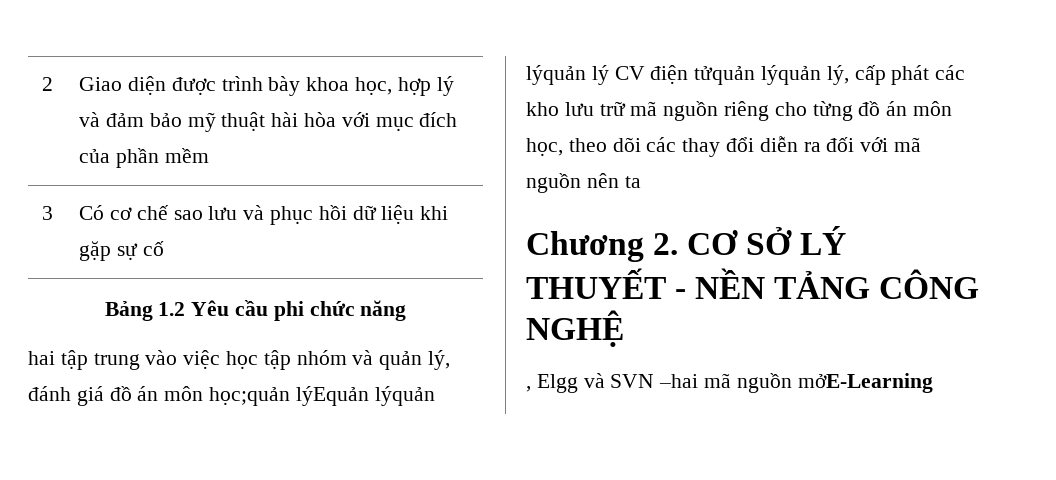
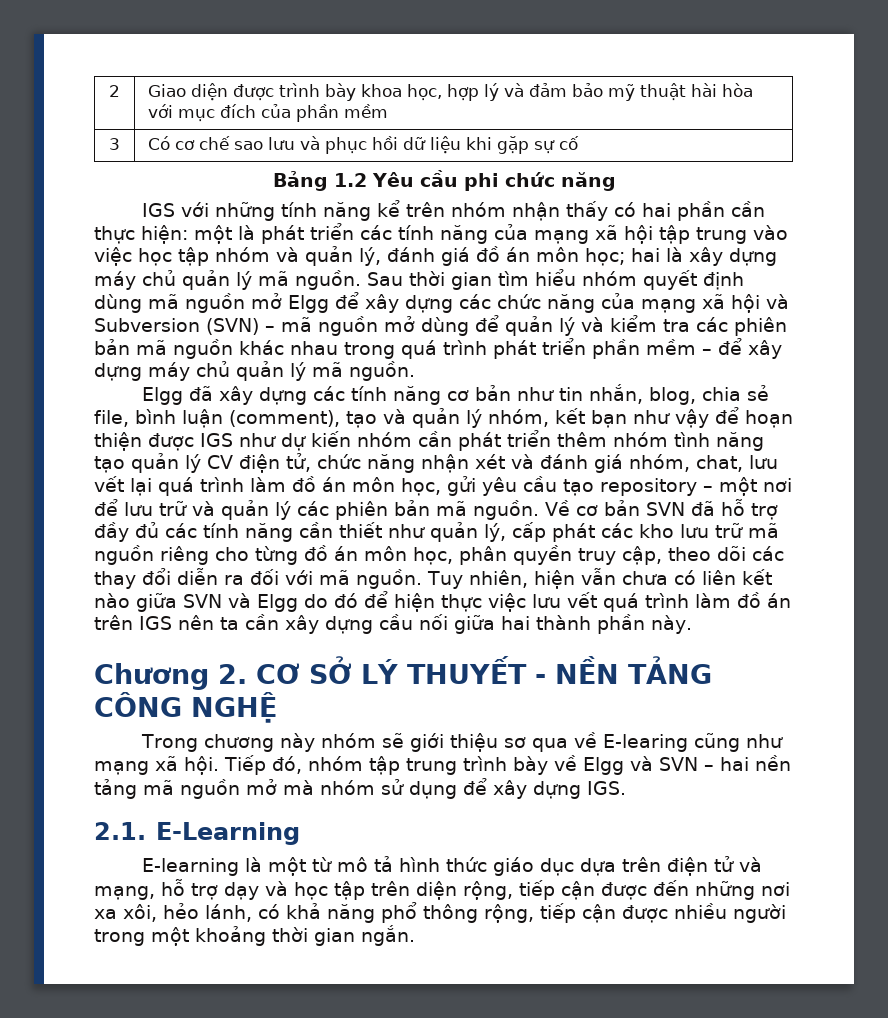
- hai tập trung vào việc học tập nhóm và quản lý, đánh giá đồ án môn học;quản lýEquản lýquản lýquản lý CV điện tửquản lýquản lý, cấp phát các kho lưu trữ mã nguồn riêng cho từng đồ án môn học, theo dõi các thay đổi diễn ra đối với mã nguồn nên ta
+ IGS với những tính năng kể trên nhóm nhận thấy có hai phần cần thực hiện: một là phát triển các tính năng của mạng xã hội tập trung vào việc học tập nhóm và quản lý, đánh giá đồ án môn học; hai là xây dựng máy chủ quản lý mã nguồn. Sau thời gian tìm hiểu nhóm quyết định dùng mã nguồn mở Elgg để xây dựng các chức năng của mạng xã hội và Subversion (SVN) – mã nguồn mở dùng để quản lý và kiểm tra các phiên bản mã nguồn khác nhau trong quá trình phát triển phần mềm – để xây dựng máy chủ quản lý mã nguồn.
+ Elgg đã xây dựng các tính năng cơ bản như tin nhắn, blog, chia sẻ file, bình luận (comment), tạo và quản lý nhóm, kết bạn như vậy để hoạn thiện được IGS như dự kiến nhóm cần phát triển thêm nhóm tình năng tạo quản lý CV điện tử, chức năng nhận xét và đánh giá nhóm, chat, lưu vết lại quá trình làm đồ án môn học, gửi yêu cầu tạo repository – một nơi để lưu trữ và quản lý các phiên bản mã nguồn. Về cơ bản SVN đã hỗ trợ đầy đủ các tính năng cần thiết như quản lý, cấp phát các kho lưu trữ mã nguồn riêng cho từng đồ án môn học, phân quyền truy cập, theo dõi các thay đổi diễn ra đối với mã nguồn. Tuy nhiên, hiện vẫn chưa có liên kết nào giữa SVN và Elgg do đó để hiện thực việc lưu vết quá trình làm đồ án trên IGS nên ta cần xây dựng cầu nối giữa hai thành phần này.
- , Elgg và SVN –hai mã nguồn mởE-Learning
+ Trong chương này nhóm sẽ giới thiệu sơ qua về E-learing cũng như mạng xã hội. Tiếp đó, nhóm tập trung trình bày về Elgg và SVN – hai nền tảng mã nguồn mở mà nhóm sử dụng để xây dựng IGS.
+ 2.1. E-Learning
+ E-learning là một từ mô tả hình thức giáo dục dựa trên điện tử và mạng, hỗ trợ dạy và học tập trên diện rộng, tiếp cận được đến những nơi xa xôi, hẻo lánh, có khả năng phổ thông rộng, tiếp cận được nhiều người trong một khoảng thời gian ngắn.

